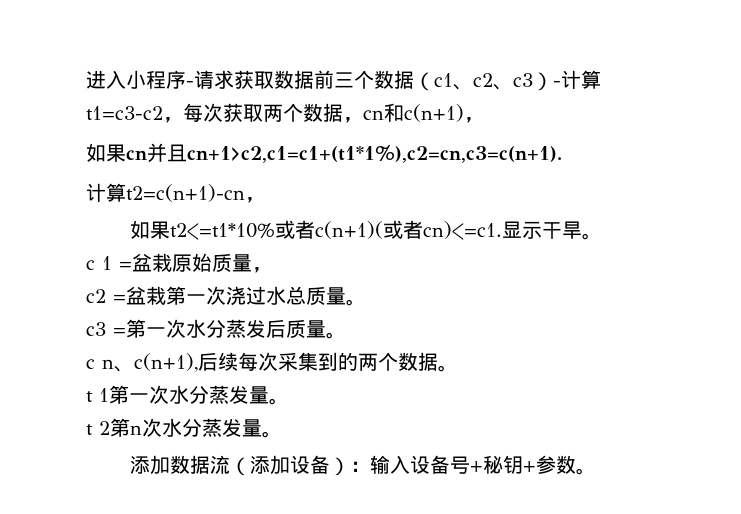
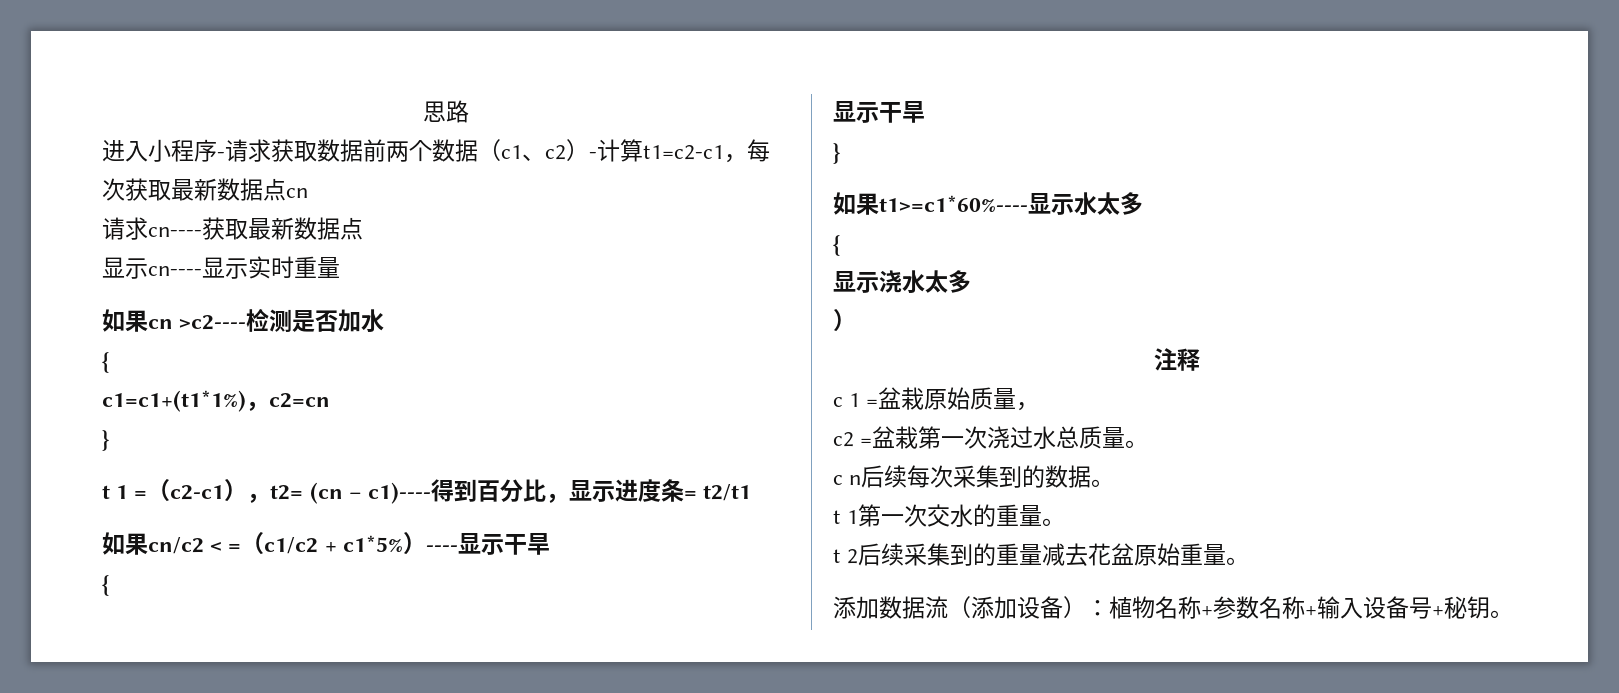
+ 思路
- 进入小程序-请求获取数据前三个数据（c1、c2、c3）-计算t1=c3-c2，每次获取两个数据，cn和c(n+1)，
- 如果cn并且cn+1>c2,c1=c1+(t1*1%),c2=cn,c3=c(n+1).
- 计算t2=c(n+1)-cn，
- 如果t2<=t1*10%或者c(n+1)(或者cn)<=c1.显示干旱。
+ 进入小程序-请求获取数据前两个数据（c1、c2）-计算t1=c2-c1，每次获取最新数据点cn
+ 请求cn----获取最新数据点
+ 显示cn----显示实时重量
+ 如果cn >c2----检测是否加水
+ {
+ c1=c1+(t1*1%)，c2=cn
+ }
+ t 1 =（c2-c1），t2= (cn – c1)----得到百分比，显示进度条= t2/t1
+ 如果cn/c2 < =（c1/c2 + c1*5%）----显示干旱
+ {
+ 显示干旱
+ }
+ 如果t1>=c1*60%----显示水太多
+ {
+ 显示浇水太多
+ ）
+ 注释
- c3 =第一次水分蒸发后质量。
- c n、c(n+1),后续每次采集到的两个数据。
+ c n后续每次采集到的数据。
- t 1第一次水分蒸发量。
+ t 1第一次交水的重量。
- t 2第n次水分蒸发量。
+ t 2后续采集到的重量减去花盆原始重量。
- 添加数据流（添加设备）：输入设备号+秘钥+参数。
+ 添加数据流（添加设备）：植物名称+参数名称+输入设备号+秘钥。

